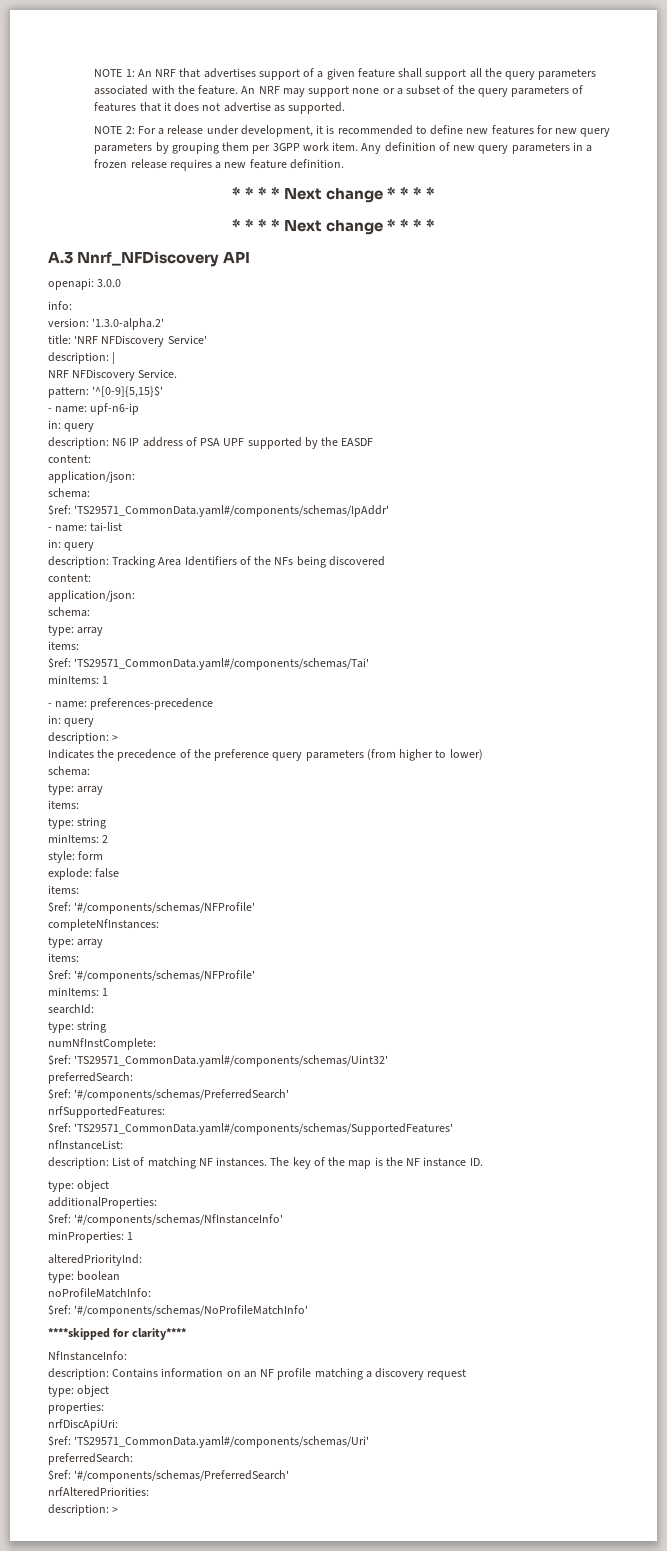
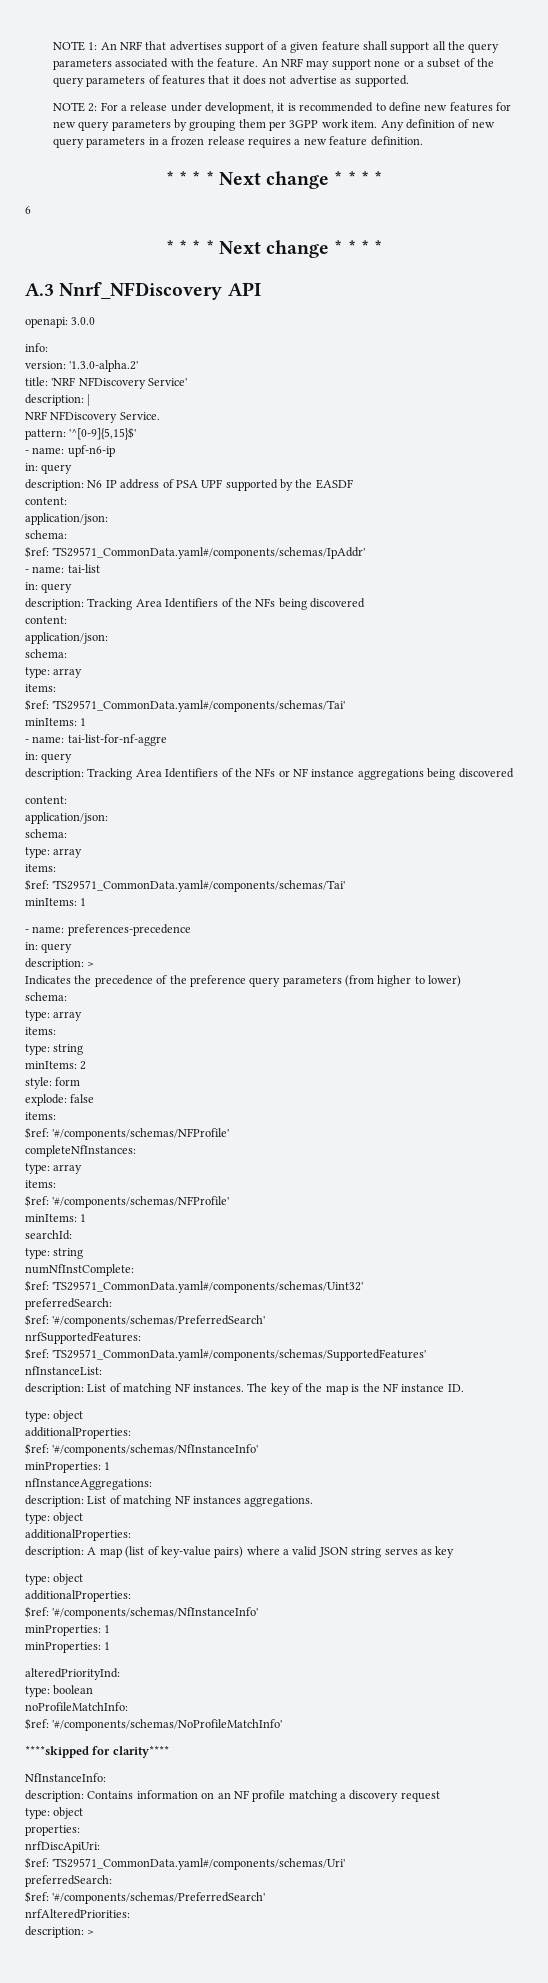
+ 6
+ - name: tai-list-for-nf-aggre
+ in: query
+ description: Tracking Area Identifiers of the NFs or NF instance aggregations being discovered
+ content:
+ application/json:
+ schema:
+ type: array
+ items:
+ $ref: 'TS29571_CommonData.yaml#/components/schemas/Tai'
+ minItems: 1
+ nfInstanceAggregations:
+ description: List of matching NF instances aggregations.
+ type: object
+ additionalProperties:
+ description: A map (list of key-value pairs) where a valid JSON string serves as key
+ type: object
+ additionalProperties:
+ $ref: '#/components/schemas/NfInstanceInfo'
+ minProperties: 1
+ minProperties: 1

